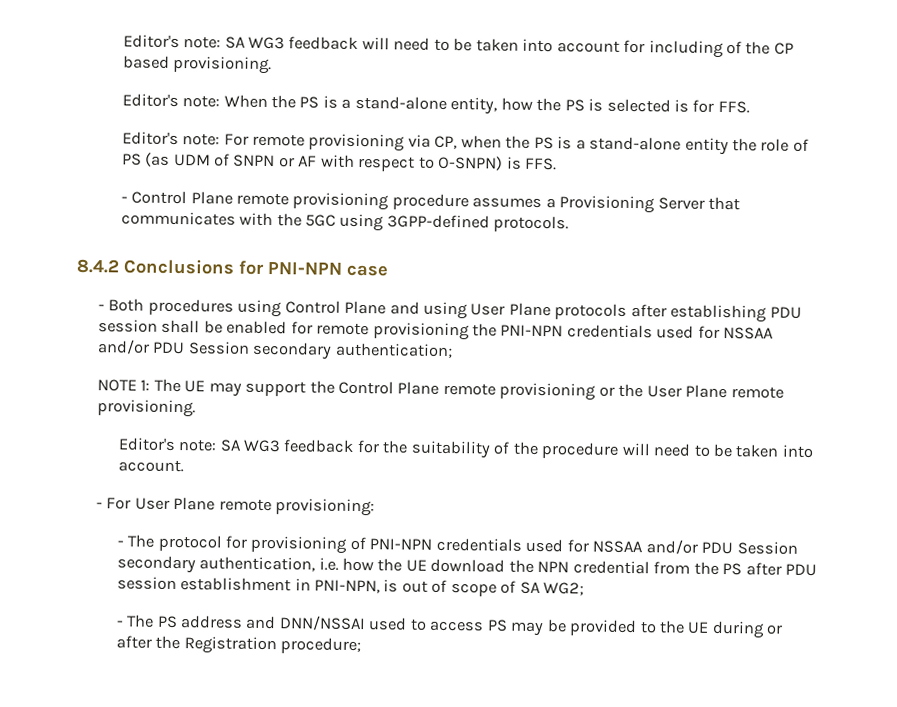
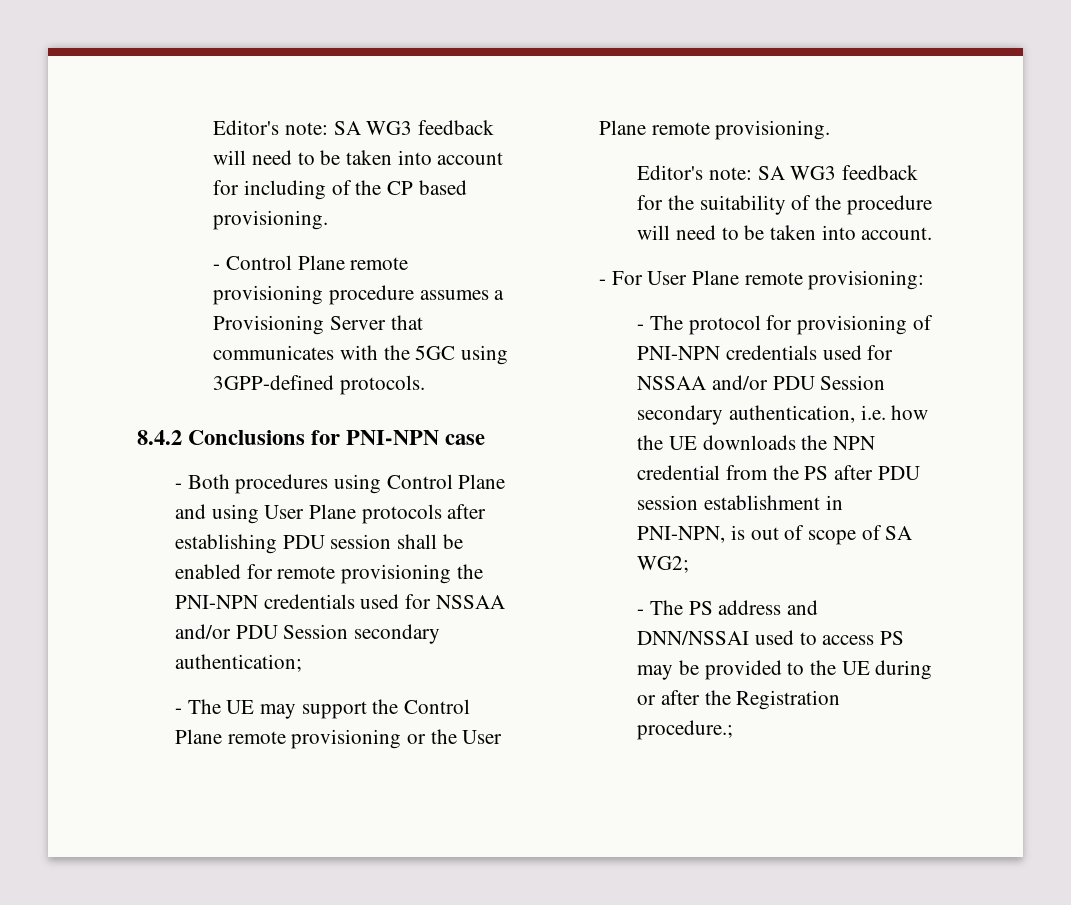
- Editor's note: When the PS is a stand-alone entity, how the PS is selected is for FFS.
- Editor's note: For remote provisioning via CP, when the PS is a stand-alone entity the role of PS (as UDM of SNPN or AF with respect to O-SNPN) is FFS.
- NOTE 1: The UE may support the Control Plane remote provisioning or the User Plane remote provisioning.
+ - The UE may support the Control Plane remote provisioning or the User Plane remote provisioning.
- - The protocol for provisioning of PNI-NPN credentials used for NSSAA and/or PDU Session secondary authentication, i.e. how the UE download the NPN credential from the PS after PDU session establishment in PNI-NPN, is out of scope of SA WG2;
+ - The protocol for provisioning of PNI-NPN credentials used for NSSAA and/or PDU Session secondary authentication, i.e. how the UE downloads the NPN credential from the PS after PDU session establishment in PNI-NPN, is out of scope of SA WG2;
- - The PS address and DNN/NSSAI used to access PS may be provided to the UE during or after the Registration procedure;
+ - The PS address and DNN/NSSAI used to access PS may be provided to the UE during or after the Registration procedure.;

